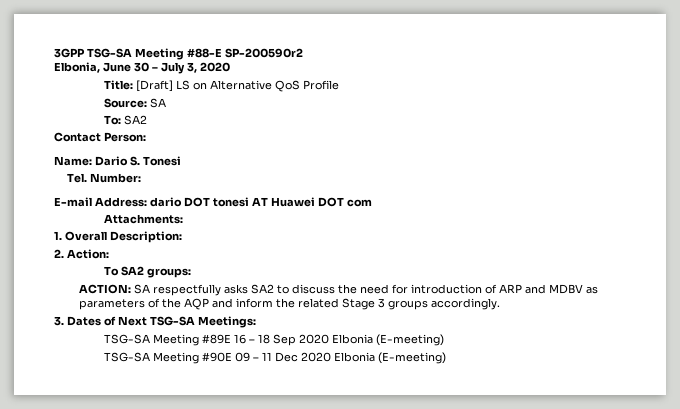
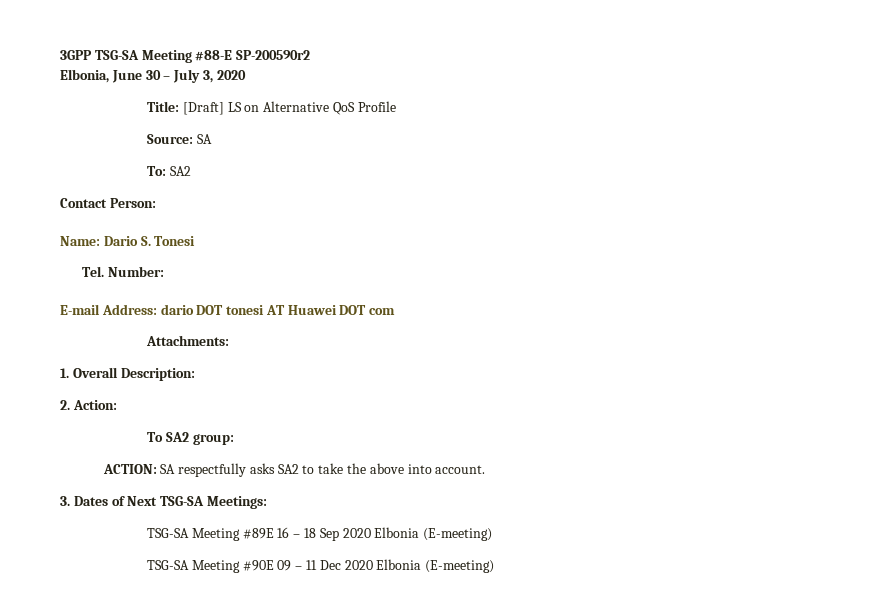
- To SA2 groups:
+ To SA2 group:
- ACTION: SA respectfully asks SA2 to discuss the need for introduction of ARP and MDBV as parameters of the AQP and inform the related Stage 3 groups accordingly.
+ ACTION: SA respectfully asks SA2 to take the above into account.

